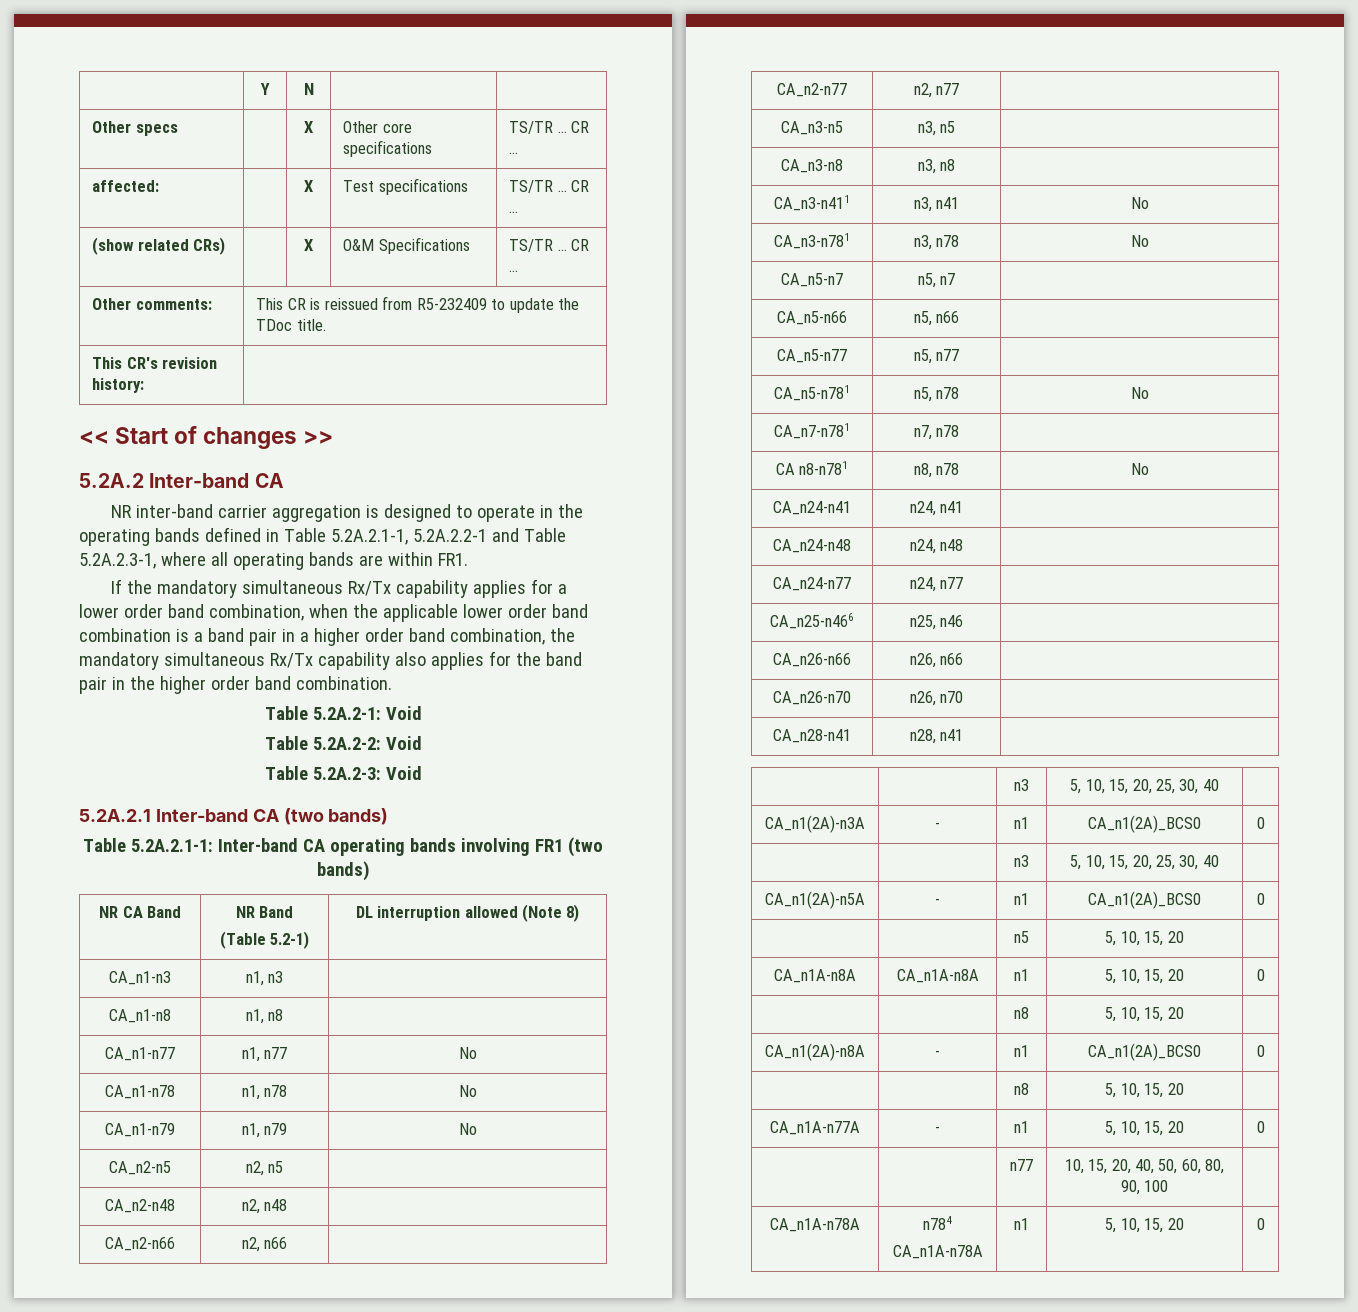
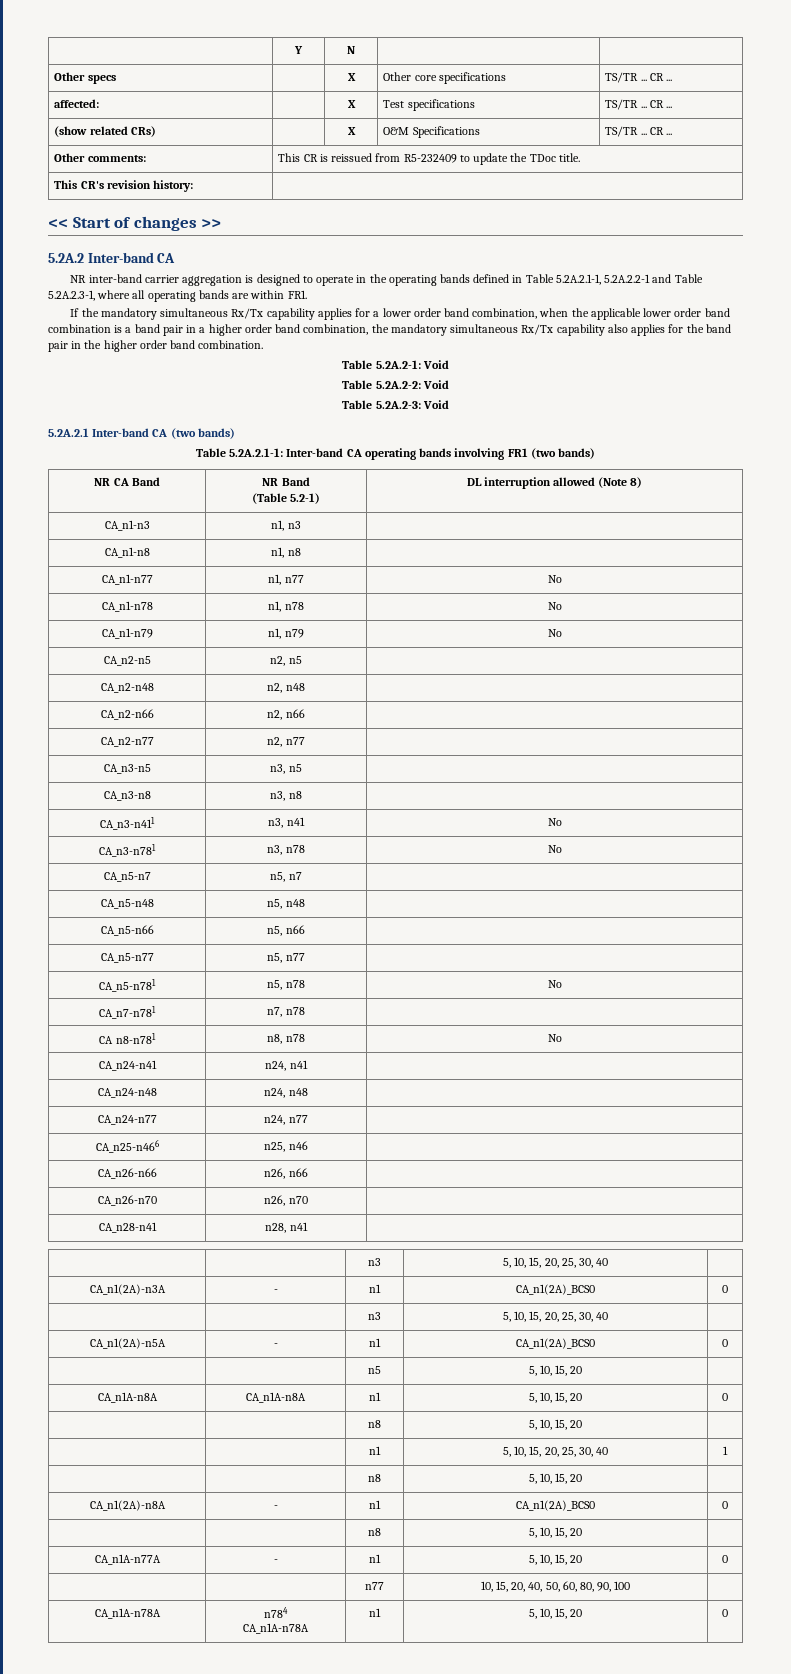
+ CA_n5-n48 | n5, n48 |
+ | | n1 | 5, 10, 15, 20, 25, 30, 40 | 1
+ | | n8 | 5, 10, 15, 20 |

